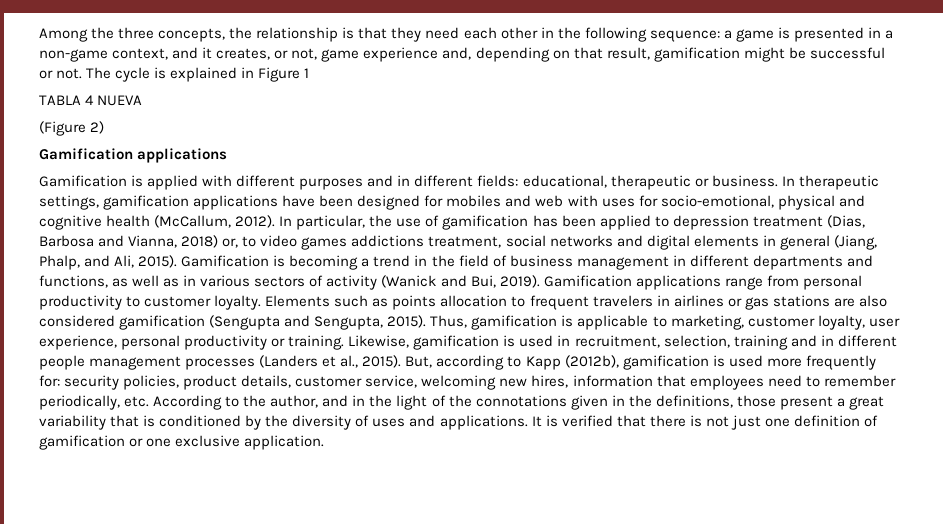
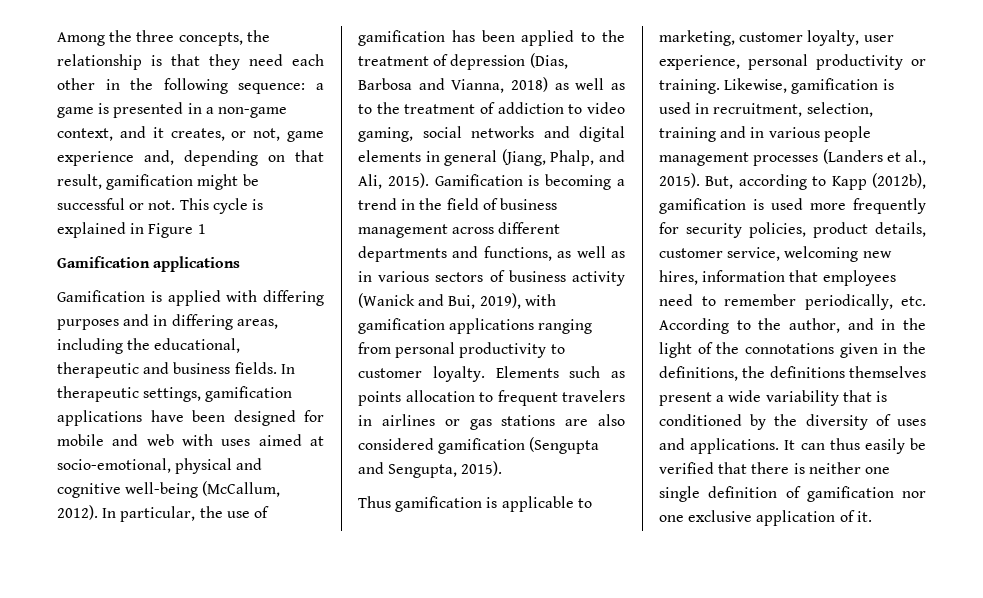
- The cycle is explained in Figure 1
+ This cycle is explained in Figure 1
- TABLA 4 NUEVA
- (Figure 2)
- Gamification is applied with different purposes and in different fields: educational, therapeutic or business.
+ Gamification is applied with differing purposes and in differing areas, including the educational, therapeutic and business fields.
- In therapeutic settings, gamification applications have been designed for mobiles and web with uses for socio-emotional, physical and cognitive health (McCallum, 2012).
+ In therapeutic settings, gamification applications have been designed for mobile and web with uses aimed at socio-emotional, physical and cognitive well-being (McCallum, 2012).
- In particular, the use of gamification has been applied to depression treatment (Dias, Barbosa and Vianna, 2018) or, to video games addictions treatment, social networks and digital elements in general (Jiang, Phalp, and Ali, 2015).
+ In particular, the use of gamification has been applied to the treatment of depression (Dias, Barbosa and Vianna, 2018) as well as to the treatment of addiction to video gaming, social networks and digital elements in general (Jiang, Phalp, and Ali, 2015).
- Gamification is becoming a trend in the field of business management in different departments and functions, as well as in various sectors of activity (Wanick and Bui, 2019). Gamification applications range from personal productivity to customer loyalty.
+ Gamification is becoming a trend in the field of business management across different departments and functions, as well as in various sectors of business activity (Wanick and Bui, 2019), with gamification applications ranging from personal productivity to customer loyalty.
- Elements such as points allocation to frequent travelers in airlines or gas stations are also considered gamification (Sengupta and Sengupta, 2015). Thus, gamification is applicable to marketing, customer loyalty, user experience, personal productivity or training.
+ Elements such as points allocation to frequent travelers in airlines or gas stations are also considered gamification (Sengupta and Sengupta, 2015).
+ Thus gamification is applicable to marketing, customer loyalty, user experience, personal productivity or training.
- Likewise, gamification is used in recruitment, selection, training and in different people management processes (Landers et al., 2015).
+ Likewise, gamification is used in recruitment, selection, training and in various people management processes (Landers et al., 2015).
- But, according to Kapp (2012b), gamification is used more frequently for: security policies, product details, customer service, welcoming new hires, information that employees need to remember periodically, etc. According to the author, and in the light of the connotations given in the definitions, those present a great variability that is conditioned by the diversity of uses and applications.
+ But, according to Kapp (2012b), gamification is used more frequently for security policies, product details, customer service, welcoming new hires, information that employees need to remember periodically, etc. According to the author, and in the light of the connotations given in the definitions, the definitions themselves present a wide variability that is conditioned by the diversity of uses and applications.
- It is verified that there is not just one definition of gamification or one exclusive application.
+ It can thus easily be verified that there is neither one single definition of gamification nor one exclusive application of it.

